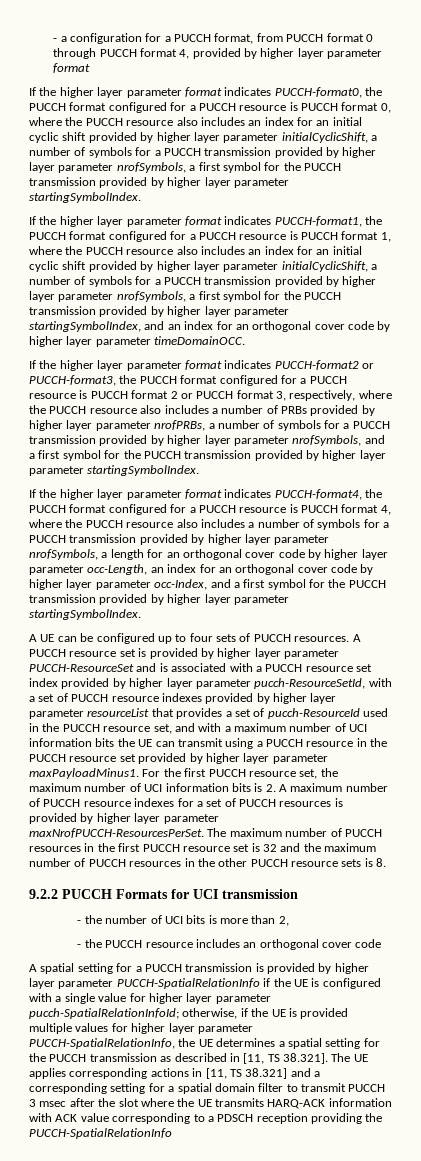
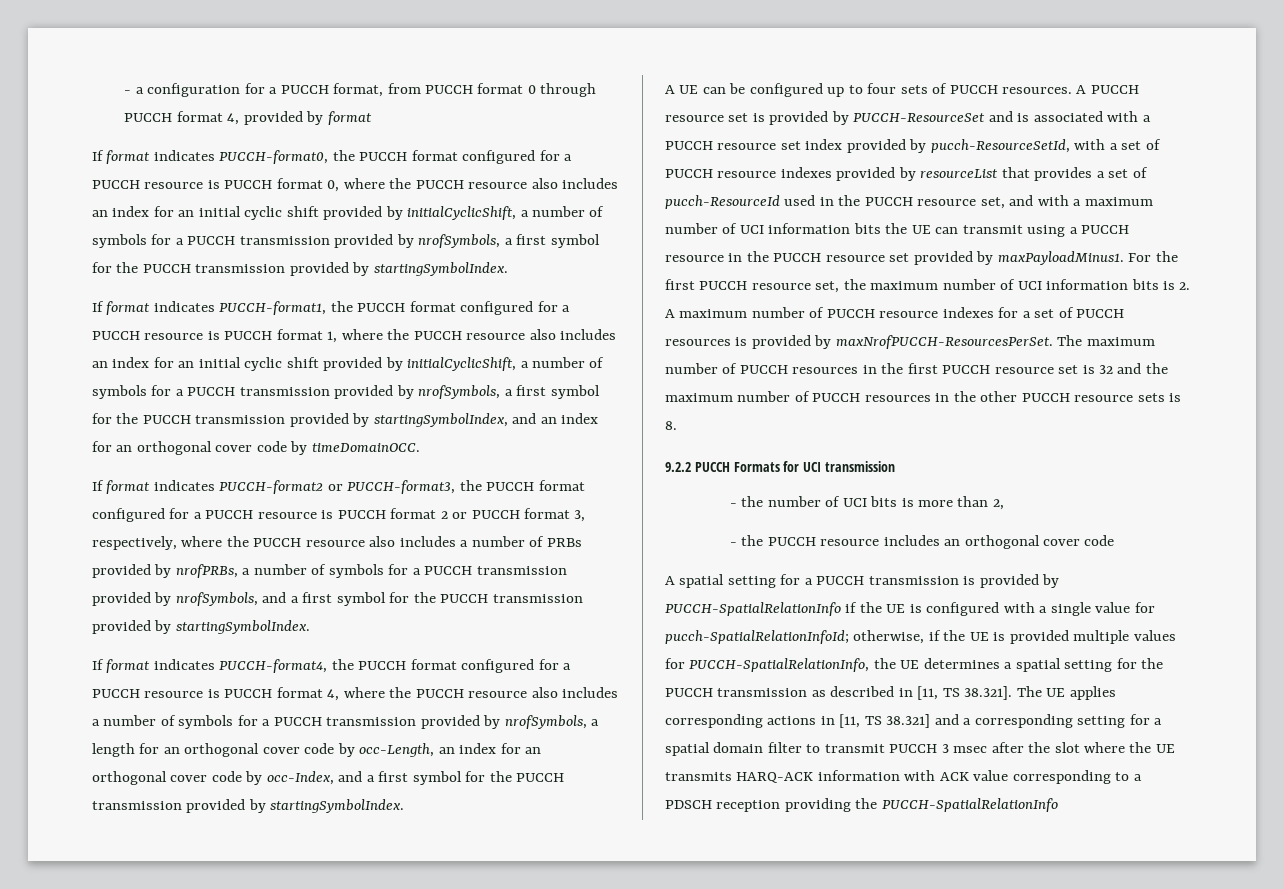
- - a configuration for a PUCCH format, from PUCCH format 0 through PUCCH format 4, provided by higher layer parameter format
+ - a configuration for a PUCCH format, from PUCCH format 0 through PUCCH format 4, provided by format
- If the higher layer parameter format indicates PUCCH-format0, the PUCCH format configured for a PUCCH resource is PUCCH format 0, where the PUCCH resource also includes an index for an initial cyclic shift provided by higher layer parameter initialCyclicShift, a number of symbols for a PUCCH transmission provided by higher layer parameter nrofSymbols, a first symbol for the PUCCH transmission provided by higher layer parameter startingSymbolIndex.
- If the higher layer parameter format indicates PUCCH-format1, the PUCCH format configured for a PUCCH resource is PUCCH format 1, where the PUCCH resource also includes an index for an initial cyclic shift provided by higher layer parameter initialCyclicShift, a number of symbols for a PUCCH transmission provided by higher layer parameter nrofSymbols, a first symbol for the PUCCH transmission provided by higher layer parameter startingSymbolIndex, and an index for an orthogonal cover code by higher layer parameter timeDomainOCC.
+ If format indicates PUCCH-format0, the PUCCH format configured for a PUCCH resource is PUCCH format 0, where the PUCCH resource also includes an index for an initial cyclic shift provided by initialCyclicShift, a number of symbols for a PUCCH transmission provided by nrofSymbols, a first symbol for the PUCCH transmission provided by startingSymbolIndex.
+ If format indicates PUCCH-format1, the PUCCH format configured for a PUCCH resource is PUCCH format 1, where the PUCCH resource also includes an index for an initial cyclic shift provided by initialCyclicShift, a number of symbols for a PUCCH transmission provided by nrofSymbols, a first symbol for the PUCCH transmission provided by startingSymbolIndex, and an index for an orthogonal cover code by timeDomainOCC.
- If the higher layer parameter format indicates PUCCH-format2 or PUCCH-format3, the PUCCH format configured for a PUCCH resource is PUCCH format 2 or PUCCH format 3, respectively, where the PUCCH resource also includes a number of PRBs provided by higher layer parameter nrofPRBs, a number of symbols for a PUCCH transmission provided by higher layer parameter nrofSymbols, and a first symbol for the PUCCH transmission provided by higher layer parameter startingSymbolIndex.
- If the higher layer parameter format indicates PUCCH-format4, the PUCCH format configured for a PUCCH resource is PUCCH format 4, where the PUCCH resource also includes a number of symbols for a PUCCH transmission provided by higher layer parameter nrofSymbols, a length for an orthogonal cover code by higher layer parameter occ-Length, an index for an orthogonal cover code by higher layer parameter occ-Index, and a first symbol for the PUCCH transmission provided by higher layer parameter startingSymbolIndex.
+ If format indicates PUCCH-format2 or PUCCH-format3, the PUCCH format configured for a PUCCH resource is PUCCH format 2 or PUCCH format 3, respectively, where the PUCCH resource also includes a number of PRBs provided by nrofPRBs, a number of symbols for a PUCCH transmission provided by nrofSymbols, and a first symbol for the PUCCH transmission provided by startingSymbolIndex.
+ If format indicates PUCCH-format4, the PUCCH format configured for a PUCCH resource is PUCCH format 4, where the PUCCH resource also includes a number of symbols for a PUCCH transmission provided by nrofSymbols, a length for an orthogonal cover code by occ-Length, an index for an orthogonal cover code by occ-Index, and a first symbol for the PUCCH transmission provided by startingSymbolIndex.
- A PUCCH resource set is provided by higher layer parameter PUCCH-ResourceSet and is associated with a PUCCH resource set index provided by higher layer parameter pucch-ResourceSetId, with a set of PUCCH resource indexes provided by higher layer parameter resourceList that provides a set of pucch-ResourceId used in the PUCCH resource set, and with a maximum number of UCI information bits the UE can transmit using a PUCCH resource in the PUCCH resource set provided by higher layer parameter maxPayloadMinus1.
+ A PUCCH resource set is provided by PUCCH-ResourceSet and is associated with a PUCCH resource set index provided by pucch-ResourceSetId, with a set of PUCCH resource indexes provided by resourceList that provides a set of pucch-ResourceId used in the PUCCH resource set, and with a maximum number of UCI information bits the UE can transmit using a PUCCH resource in the PUCCH resource set provided by maxPayloadMinus1.
- For the first PUCCH resource set, the maximum number of UCI information bits is 2. A maximum number of PUCCH resource indexes for a set of PUCCH resources is provided by higher layer parameter maxNrofPUCCH-ResourcesPerSet.
+ For the first PUCCH resource set, the maximum number of UCI information bits is 2. A maximum number of PUCCH resource indexes for a set of PUCCH resources is provided by maxNrofPUCCH-ResourcesPerSet.
- A spatial setting for a PUCCH transmission is provided by higher layer parameter PUCCH-SpatialRelationInfo if the UE is configured with a single value for higher layer parameter pucch-SpatialRelationInfoId;
+ A spatial setting for a PUCCH transmission is provided by PUCCH-SpatialRelationInfo if the UE is configured with a single value for pucch-SpatialRelationInfoId;
- otherwise, if the UE is provided multiple values for higher layer parameter PUCCH-SpatialRelationInfo, the UE determines a spatial setting for the PUCCH transmission as described in [11, TS 38.321]. The UE applies corresponding actions in [11, TS 38.321] and a corresponding setting for a spatial domain filter to transmit PUCCH 3 msec after the slot where the UE transmits HARQ-ACK information with ACK value corresponding to a PDSCH reception providing the PUCCH-SpatialRelationInfo
+ otherwise, if the UE is provided multiple values for PUCCH-SpatialRelationInfo, the UE determines a spatial setting for the PUCCH transmission as described in [11, TS 38.321]. The UE applies corresponding actions in [11, TS 38.321] and a corresponding setting for a spatial domain filter to transmit PUCCH 3 msec after the slot where the UE transmits HARQ-ACK information with ACK value corresponding to a PDSCH reception providing the PUCCH-SpatialRelationInfo

